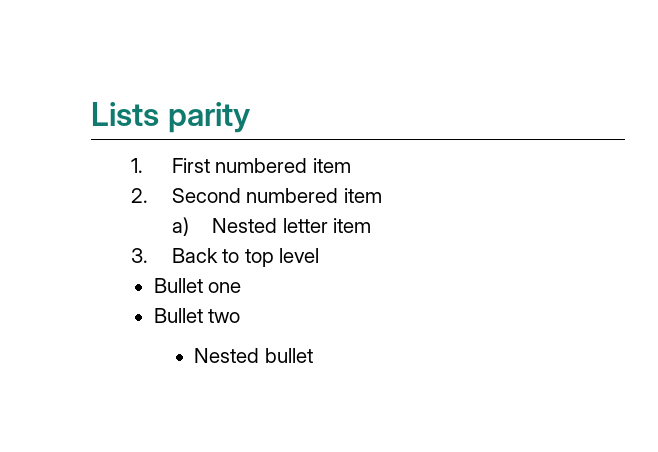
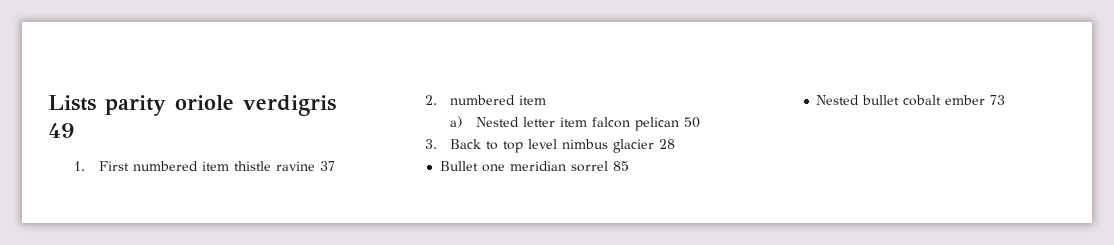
- Lists parity
+ Lists parity oriole verdigris 49
- 1. First numbered item
+ 1. First numbered item thistle ravine 37
- 2. Second numbered item
+ 2. numbered item
- a) Nested letter item
+ a) Nested letter item falcon pelican 50
- 3. Back to top level
+ 3. Back to top level nimbus glacier 28
- Bullet one
- Bullet two
+ Bullet one meridian sorrel 85
- Nested bullet
+ Nested bullet cobalt ember 73

